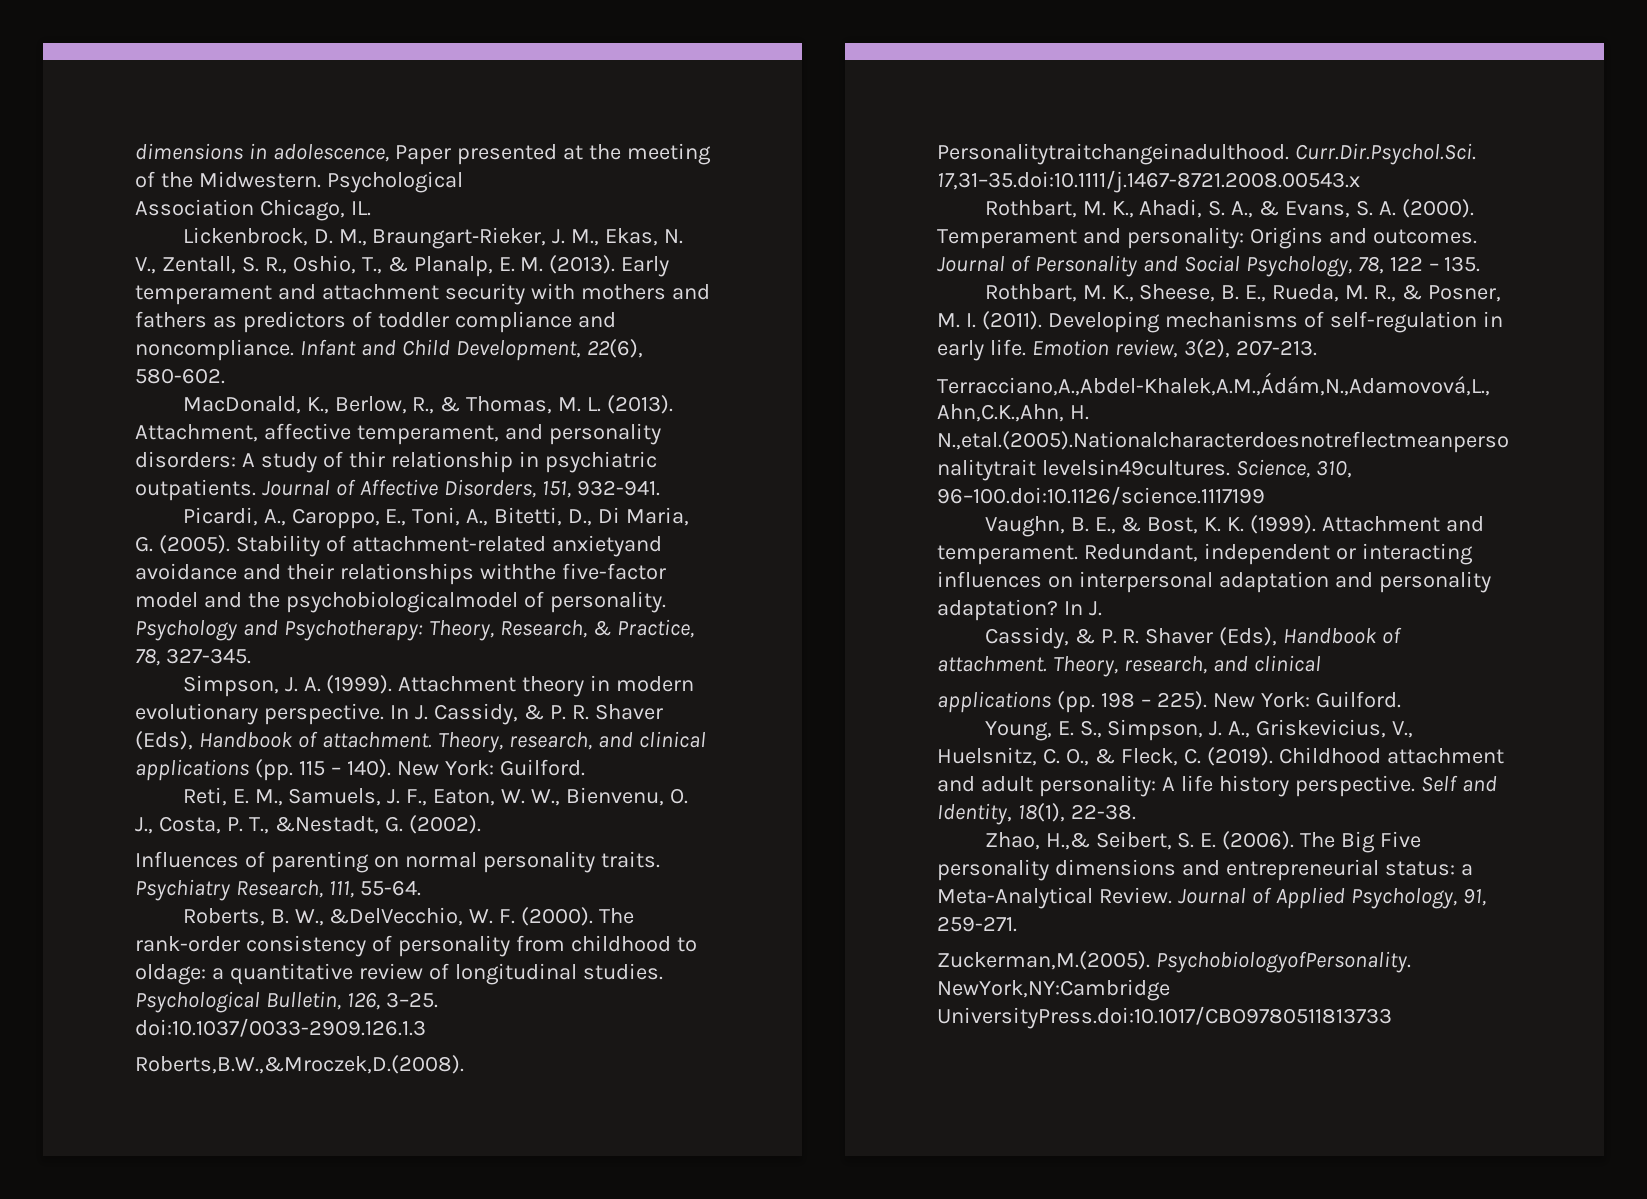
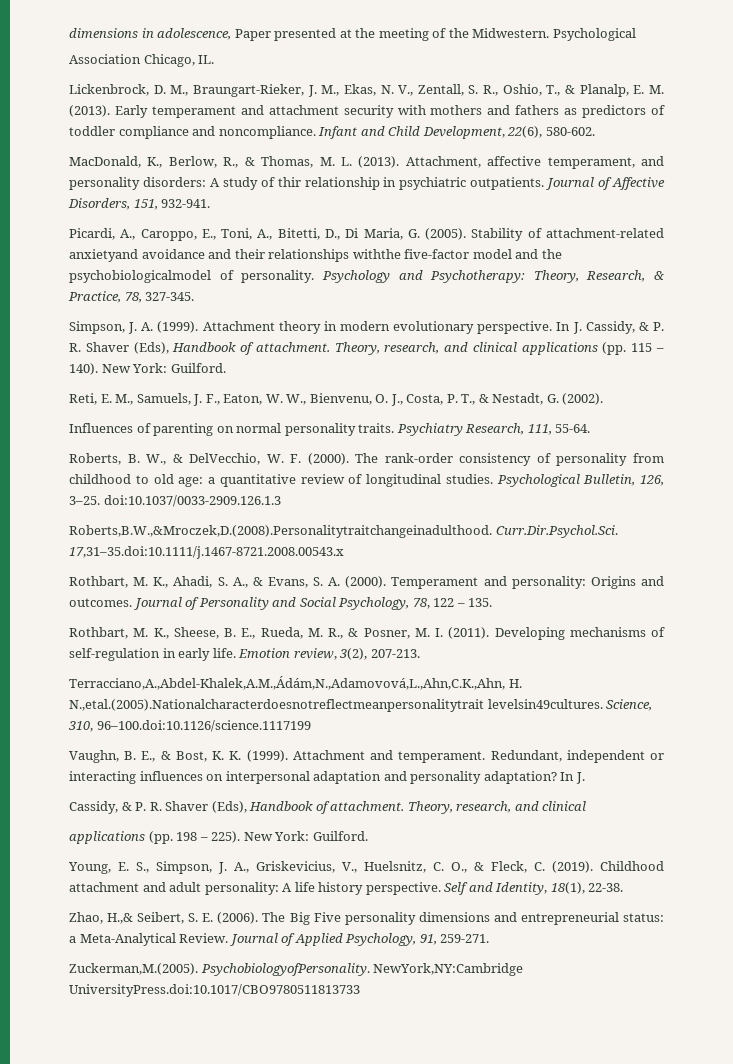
- Reti, E. M., Samuels, J. F., Eaton, W. W., Bienvenu, O. J., Costa, P. T., &Nestadt, G. (2002).
+ Reti, E. M., Samuels, J. F., Eaton, W. W., Bienvenu, O. J., Costa, P. T., & Nestadt, G. (2002).
- Roberts, B. W., &DelVecchio, W. F. (2000).
+ Roberts, B. W., & DelVecchio, W. F. (2000).
- The rank-order consistency of personality from childhood to oldage: a quantitative review of longitudinal studies.
+ The rank-order consistency of personality from childhood to old age: a quantitative review of longitudinal studies.

